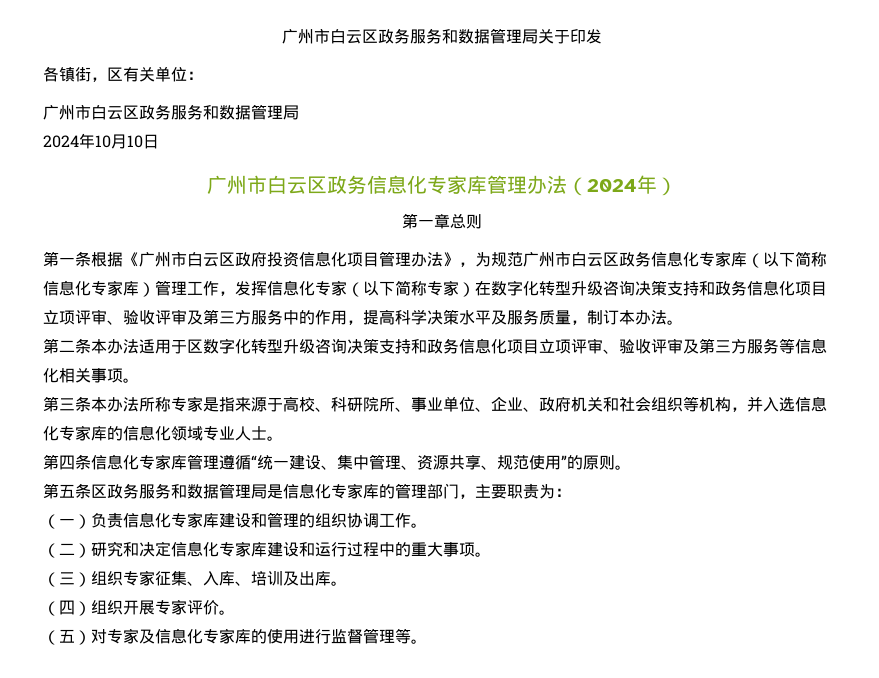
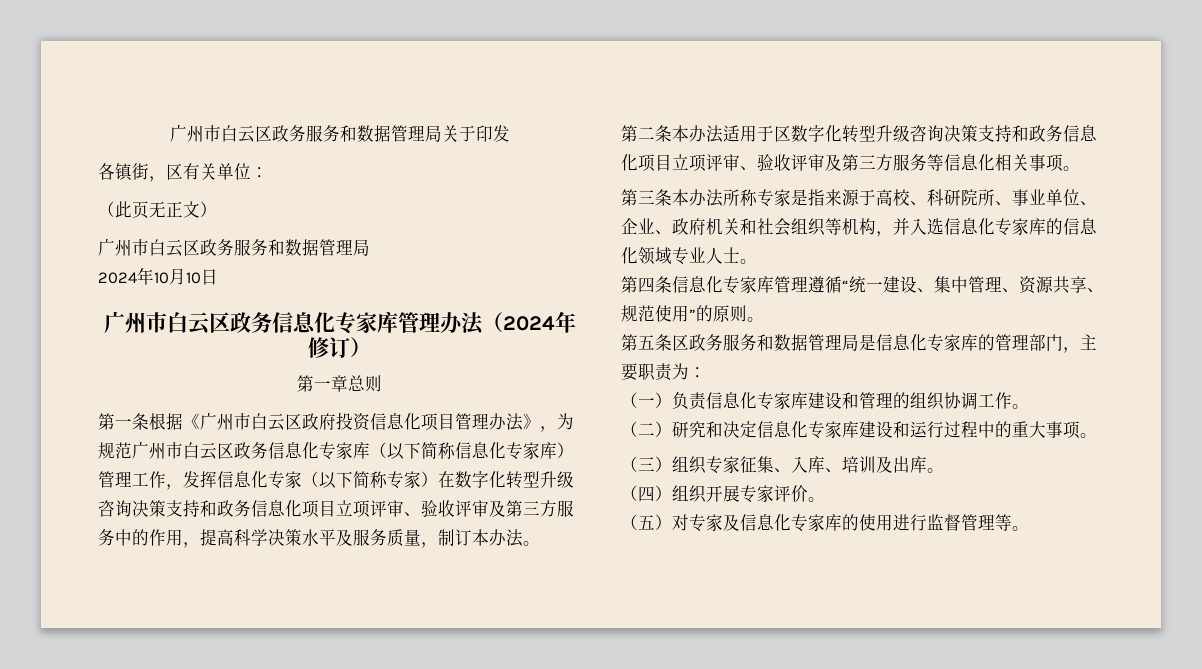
+ （此页无正文）
- 广州市白云区政务信息化专家库管理办法（2024年）
+ 广州市白云区政务信息化专家库管理办法（2024年修订）

